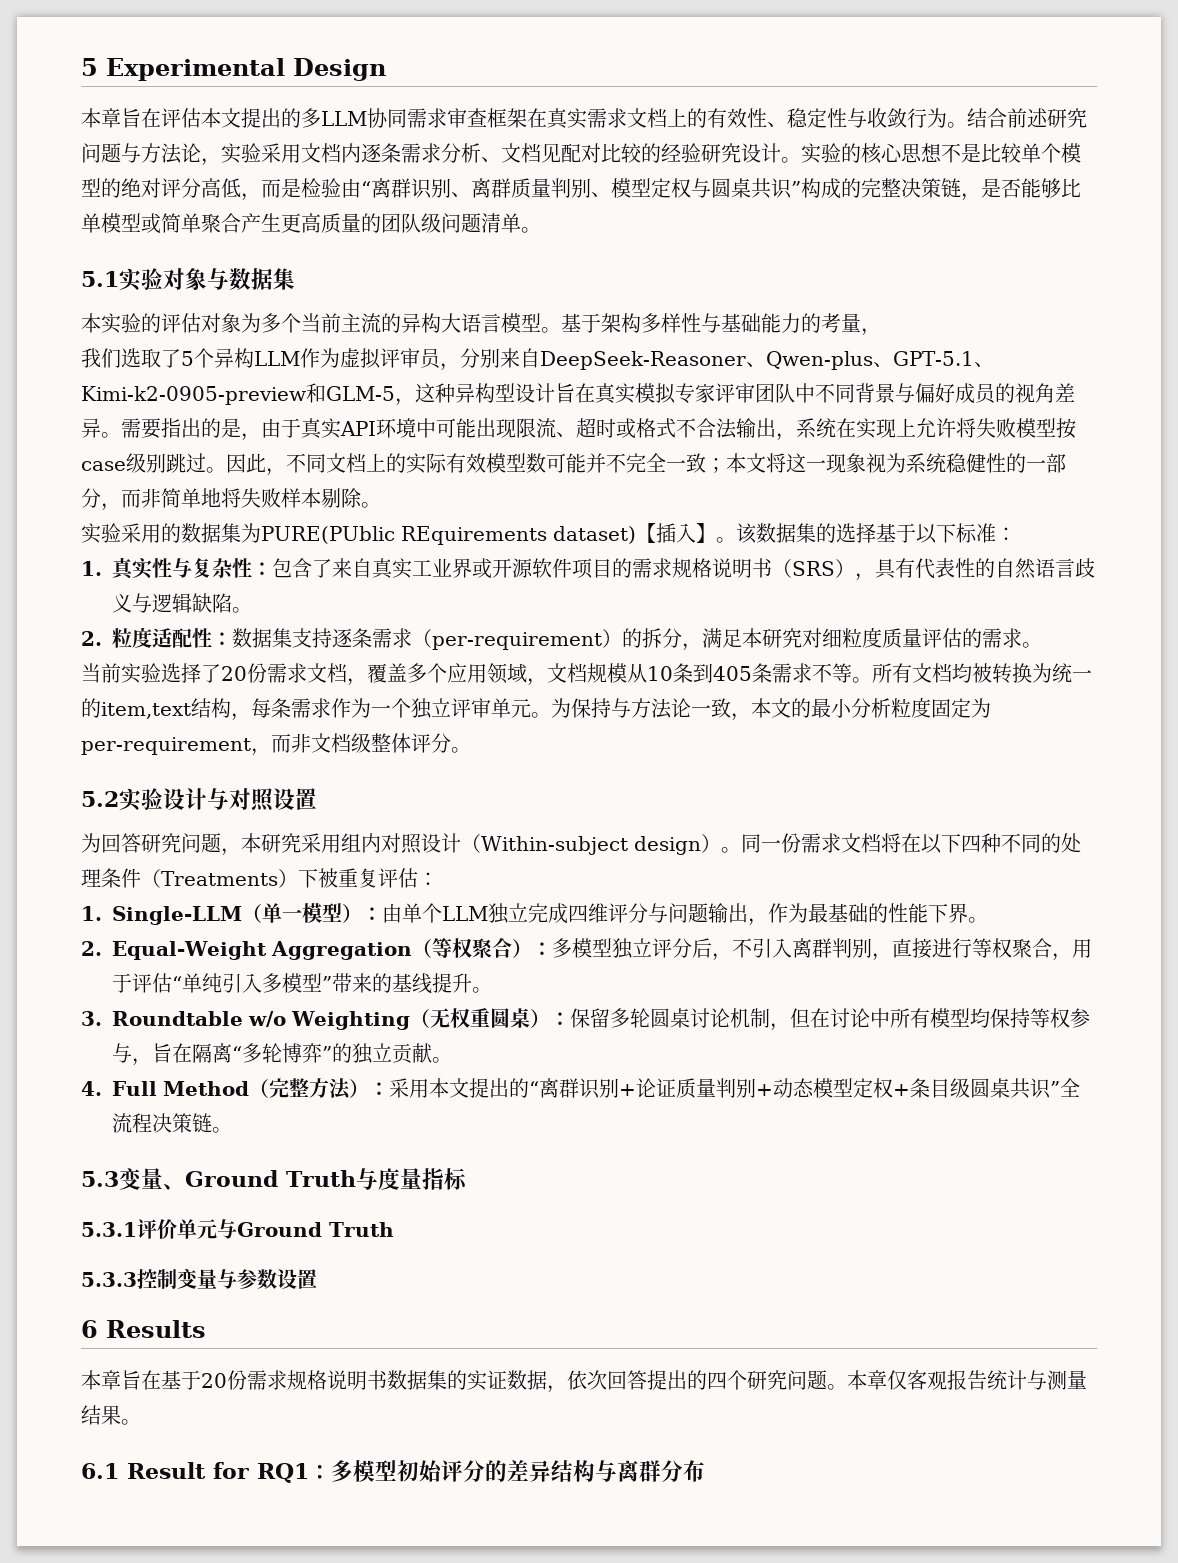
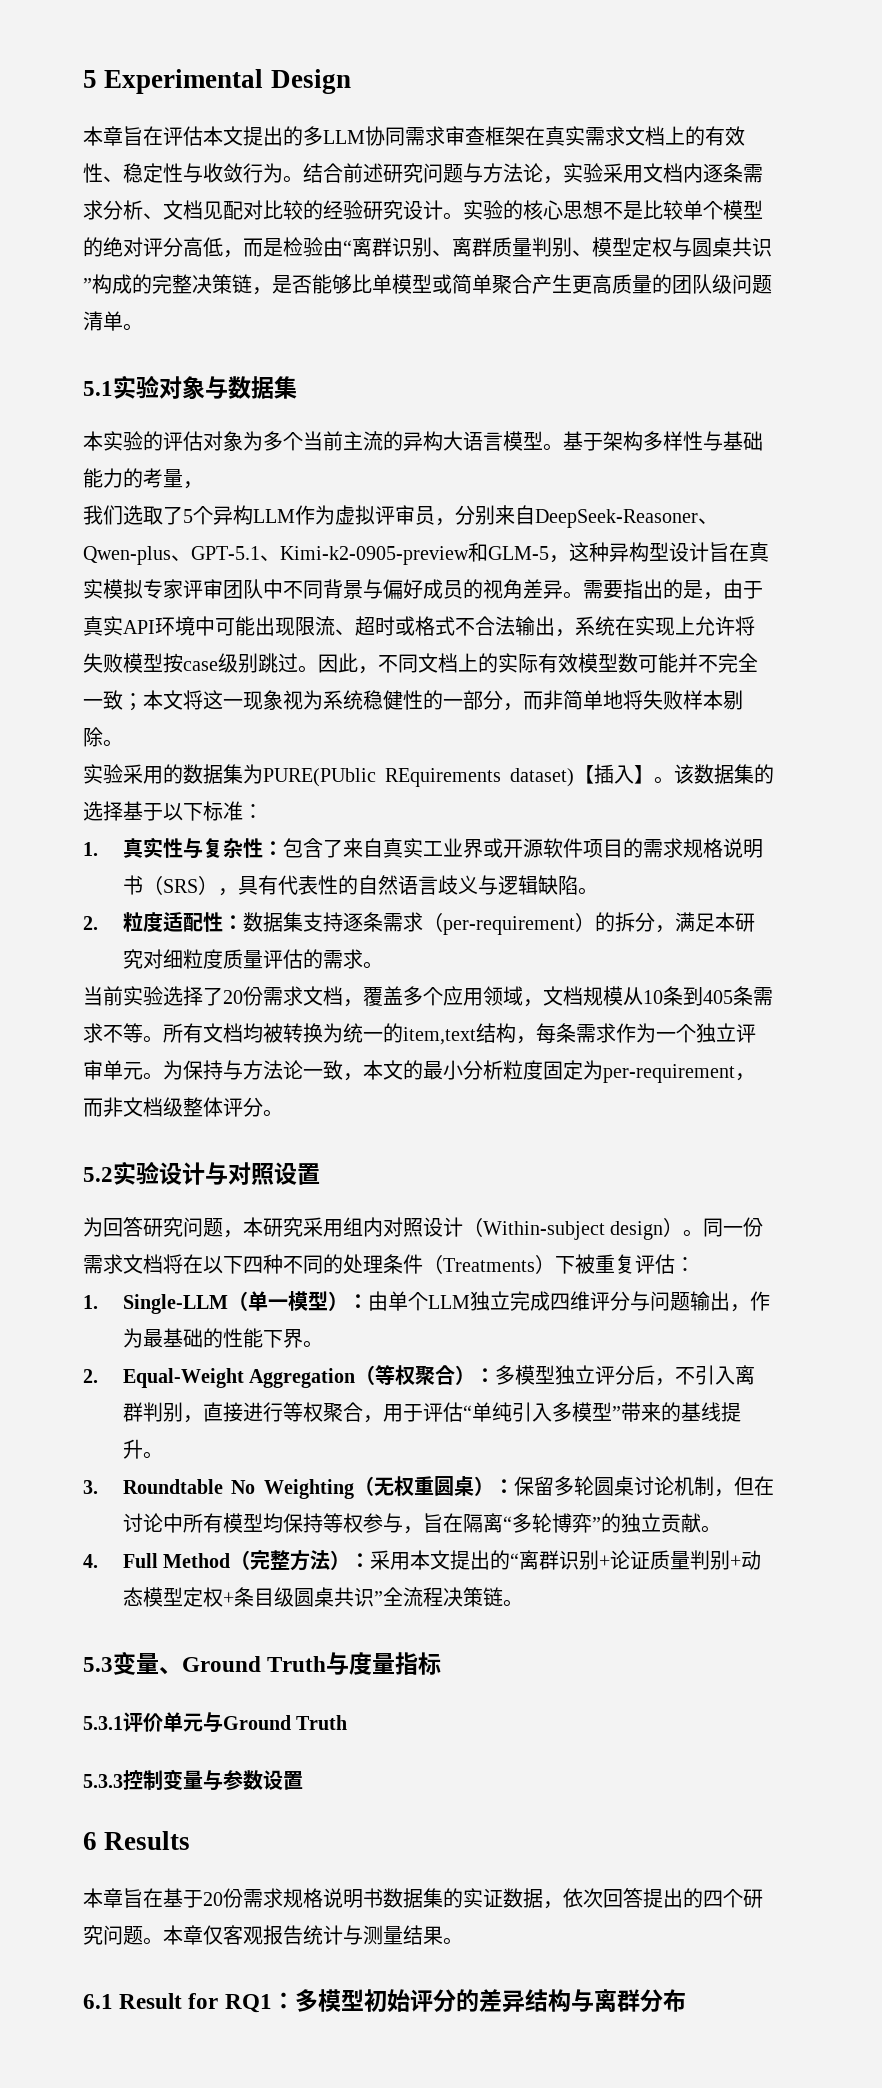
- 3. Roundtable w/o Weighting（无权重圆桌）：保留多轮圆桌讨论机制，但在讨论中所有模型均保持等权参与，旨在隔离“多轮博弈”的独立贡献。
+ 3. Roundtable No Weighting（无权重圆桌）：保留多轮圆桌讨论机制，但在讨论中所有模型均保持等权参与，旨在隔离“多轮博弈”的独立贡献。

